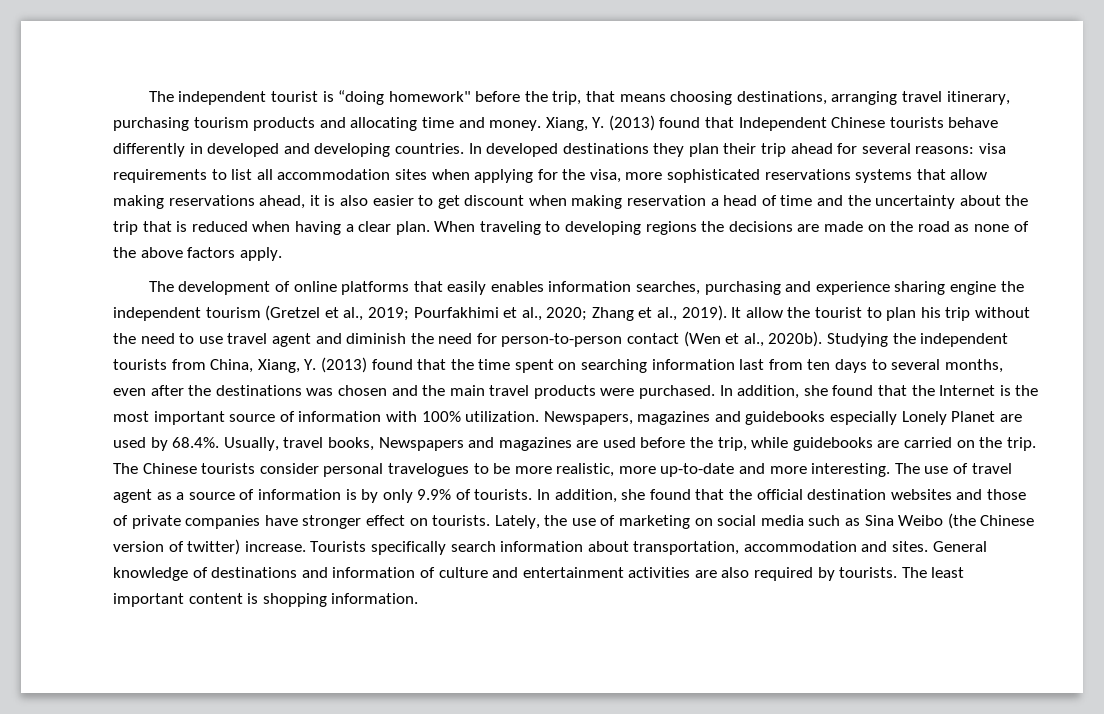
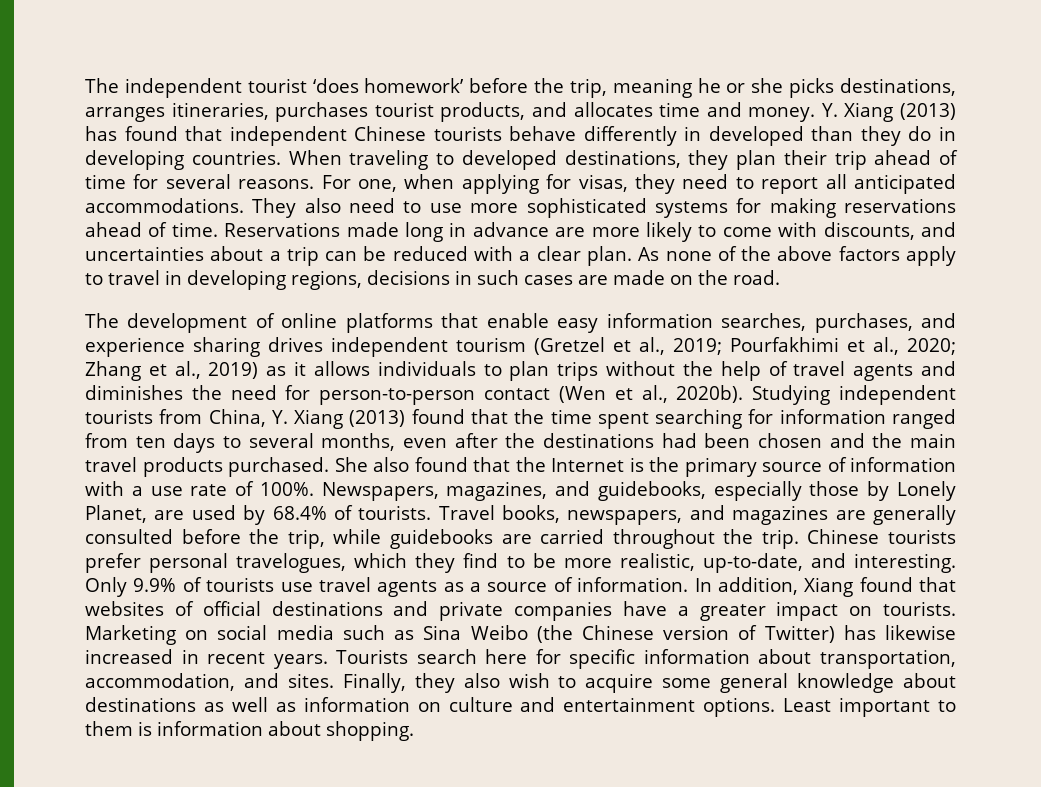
- The independent tourist is “doing homework" before the trip, that means choosing destinations, arranging travel itinerary, purchasing tourism products and allocating time and money. Xiang, Y. (2013) found that Independent Chinese tourists behave differently in developed and developing countries. In developed destinations they plan their trip ahead for several reasons: visa requirements to list all accommodation sites when applying for the visa, more sophisticated reservations systems that allow making reservations ahead, it is also easier to get discount when making reservation a head of time and the uncertainty about the trip that is reduced when having a clear plan. When traveling to developing regions the decisions are made on the road as none of the above factors apply.
+ The independent tourist ‘does homework’ before the trip, meaning he or she picks destinations, arranges itineraries, purchases tourist products, and allocates time and money. Y. Xiang (2013) has found that independent Chinese tourists behave differently in developed than they do in developing countries. When traveling to developed destinations, they plan their trip ahead of time for several reasons. For one, when applying for visas, they need to report all anticipated accommodations. They also need to use more sophisticated systems for making reservations ahead of time. Reservations made long in advance are more likely to come with discounts, and uncertainties about a trip can be reduced with a clear plan. As none of the above factors apply to travel in developing regions, decisions in such cases are made on the road.
- The development of online platforms that easily enables information searches, purchasing and experience sharing engine the independent tourism (Gretzel et al., 2019; Pourfakhimi et al., 2020; Zhang et al., 2019). It allow the tourist to plan his trip without the need to use travel agent and diminish the need for person-to-person contact (Wen et al., 2020b).
+ The development of online platforms that enable easy information searches, purchases, and experience sharing drives independent tourism (Gretzel et al., 2019; Pourfakhimi et al., 2020; Zhang et al., 2019) as it allows individuals to plan trips without the help of travel agents and diminishes the need for person-to-person contact (Wen et al., 2020b).
- Studying the independent tourists from China, Xiang, Y. (2013) found that the time spent on searching information last from ten days to several months, even after the destinations was chosen and the main travel products were purchased. In addition, she found that the Internet is the most important source of information with 100% utilization. Newspapers, magazines and guidebooks especially Lonely Planet are used by 68.4%. Usually, travel books, Newspapers and magazines are used before the trip, while guidebooks are carried on the trip.
+ Studying independent tourists from China, Y. Xiang (2013) found that the time spent searching for information ranged from ten days to several months, even after the destinations had been chosen and the main travel products purchased. She also found that the Internet is the primary source of information with a use rate of 100%. Newspapers, magazines, and guidebooks, especially those by Lonely Planet, are used by 68.4% of tourists. Travel books, newspapers, and magazines are generally consulted before the trip, while guidebooks are carried throughout the trip.
- The Chinese tourists consider personal travelogues to be more realistic, more up-to-date and more interesting. The use of travel agent as a source of information is by only 9.9% of tourists. In addition, she found that the official destination websites and those of private companies have stronger effect on tourists. Lately, the use of marketing on social media such as Sina Weibo (the Chinese version of twitter) increase. Tourists specifically search information about transportation, accommodation and sites.
+ Chinese tourists prefer personal travelogues, which they find to be more realistic, up-to-date, and interesting. Only 9.9% of tourists use travel agents as a source of information. In addition, Xiang found that websites of official destinations and private companies have a greater impact on tourists. Marketing on social media such as Sina Weibo (the Chinese version of Twitter) has likewise increased in recent years. Tourists search here for specific information about transportation, accommodation, and sites.
- General knowledge of destinations and information of culture and entertainment activities are also required by tourists. The least important content is shopping information.
+ Finally, they also wish to acquire some general knowledge about destinations as well as information on culture and entertainment options. Least important to them is information about shopping.

